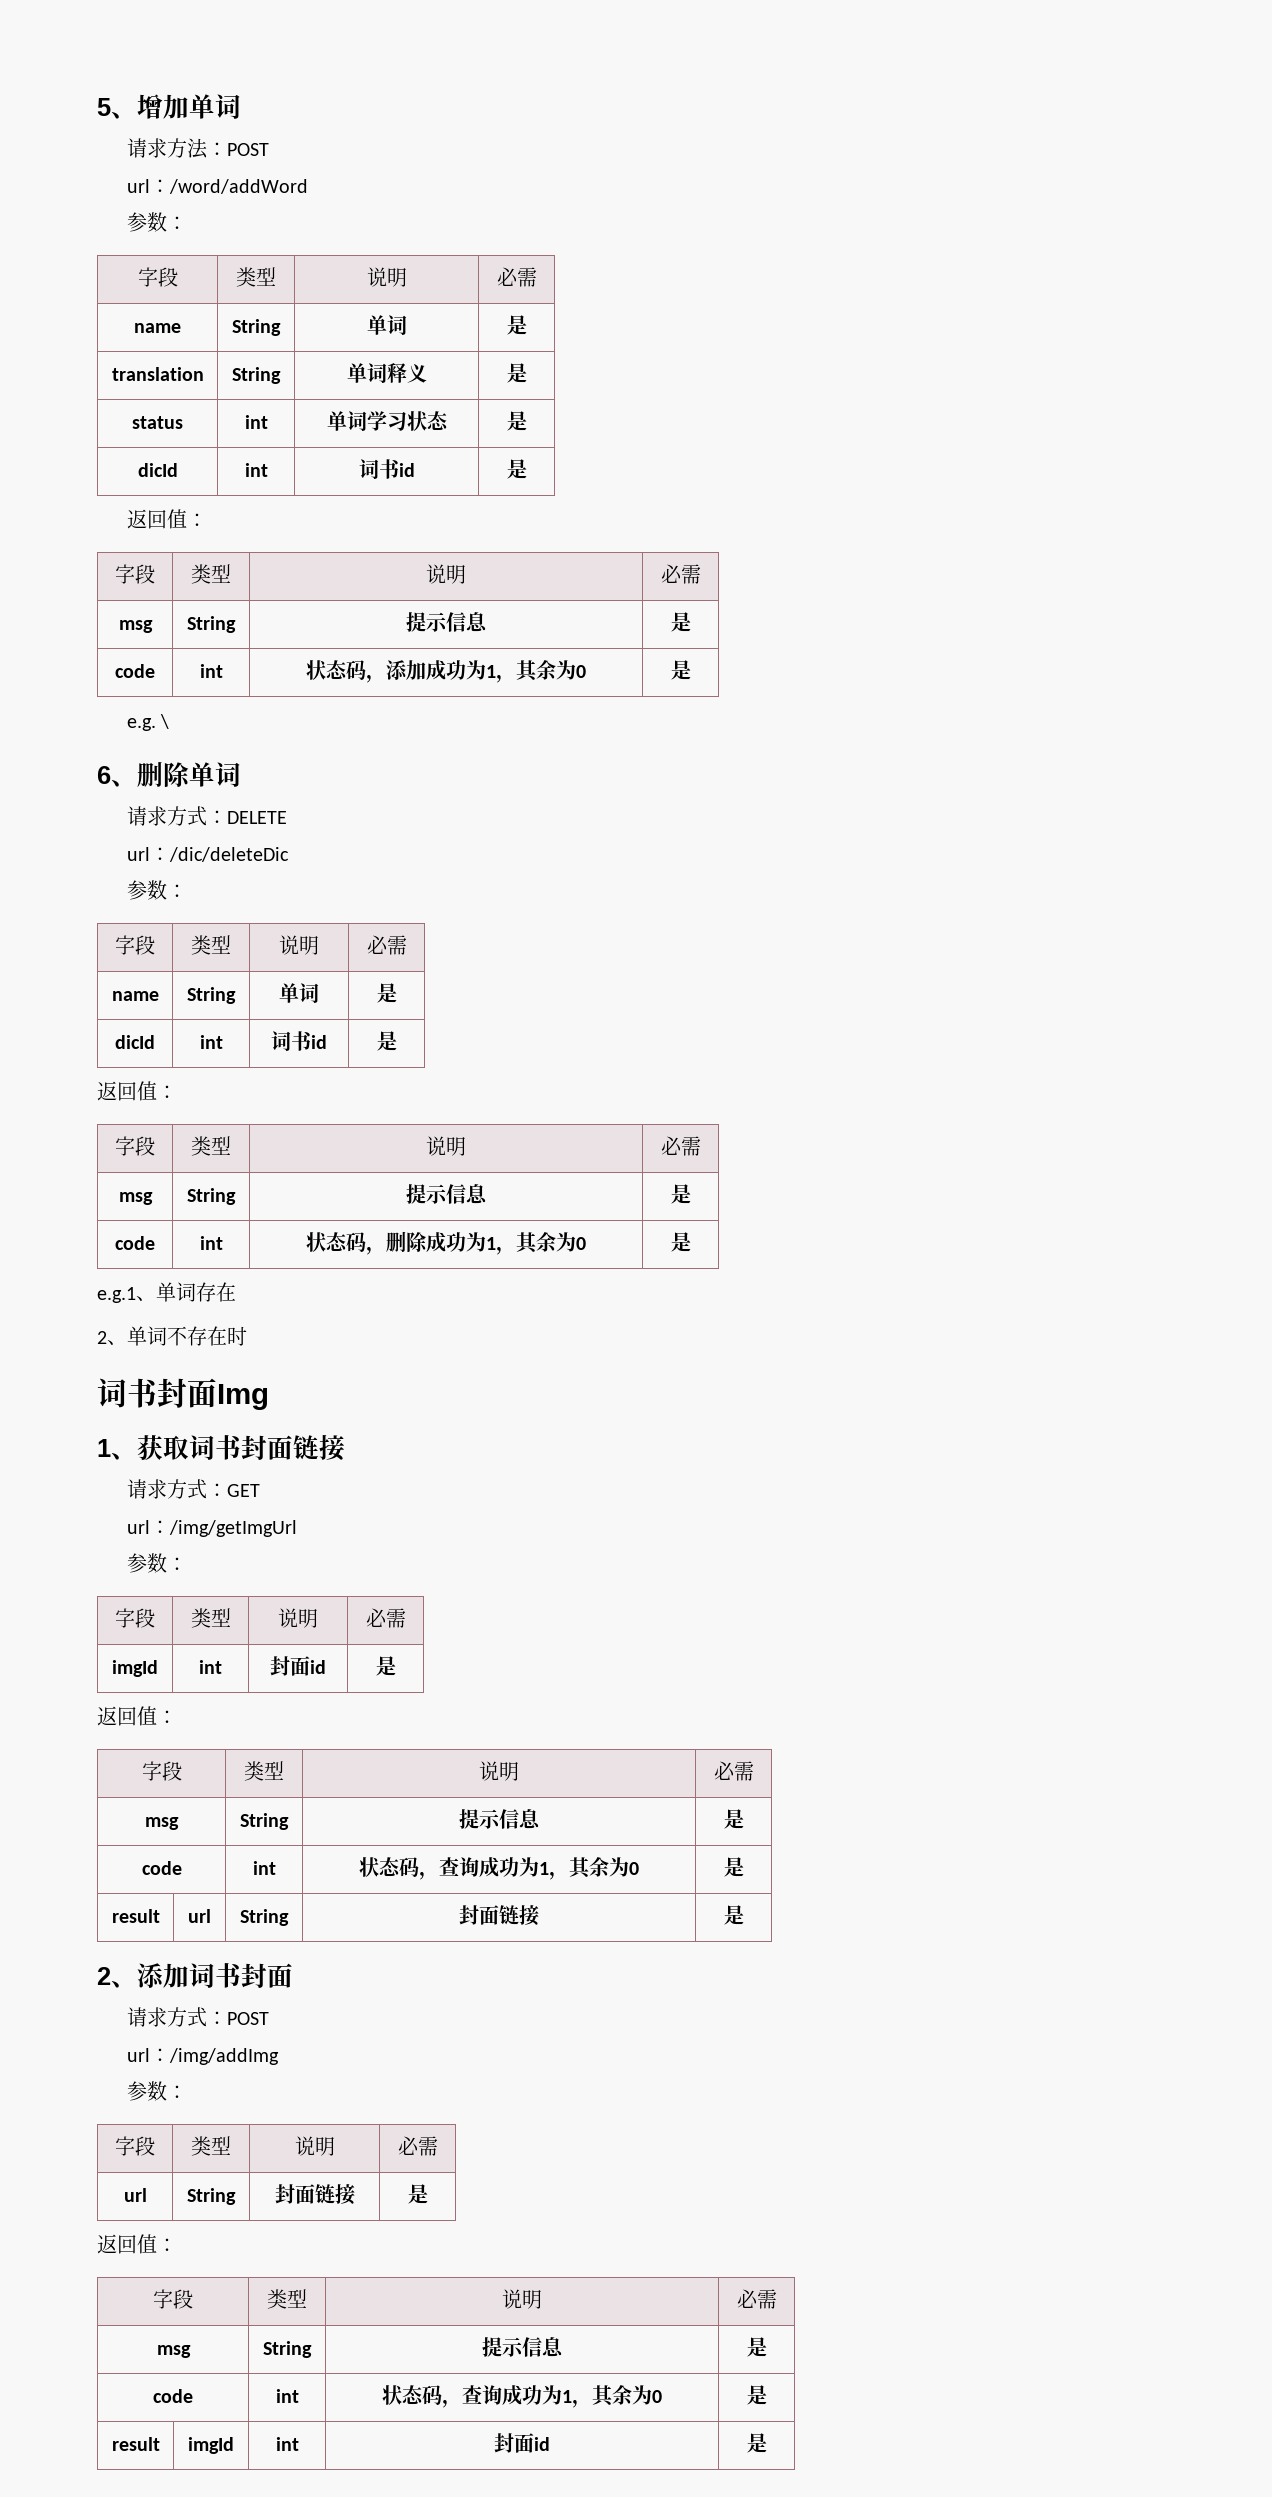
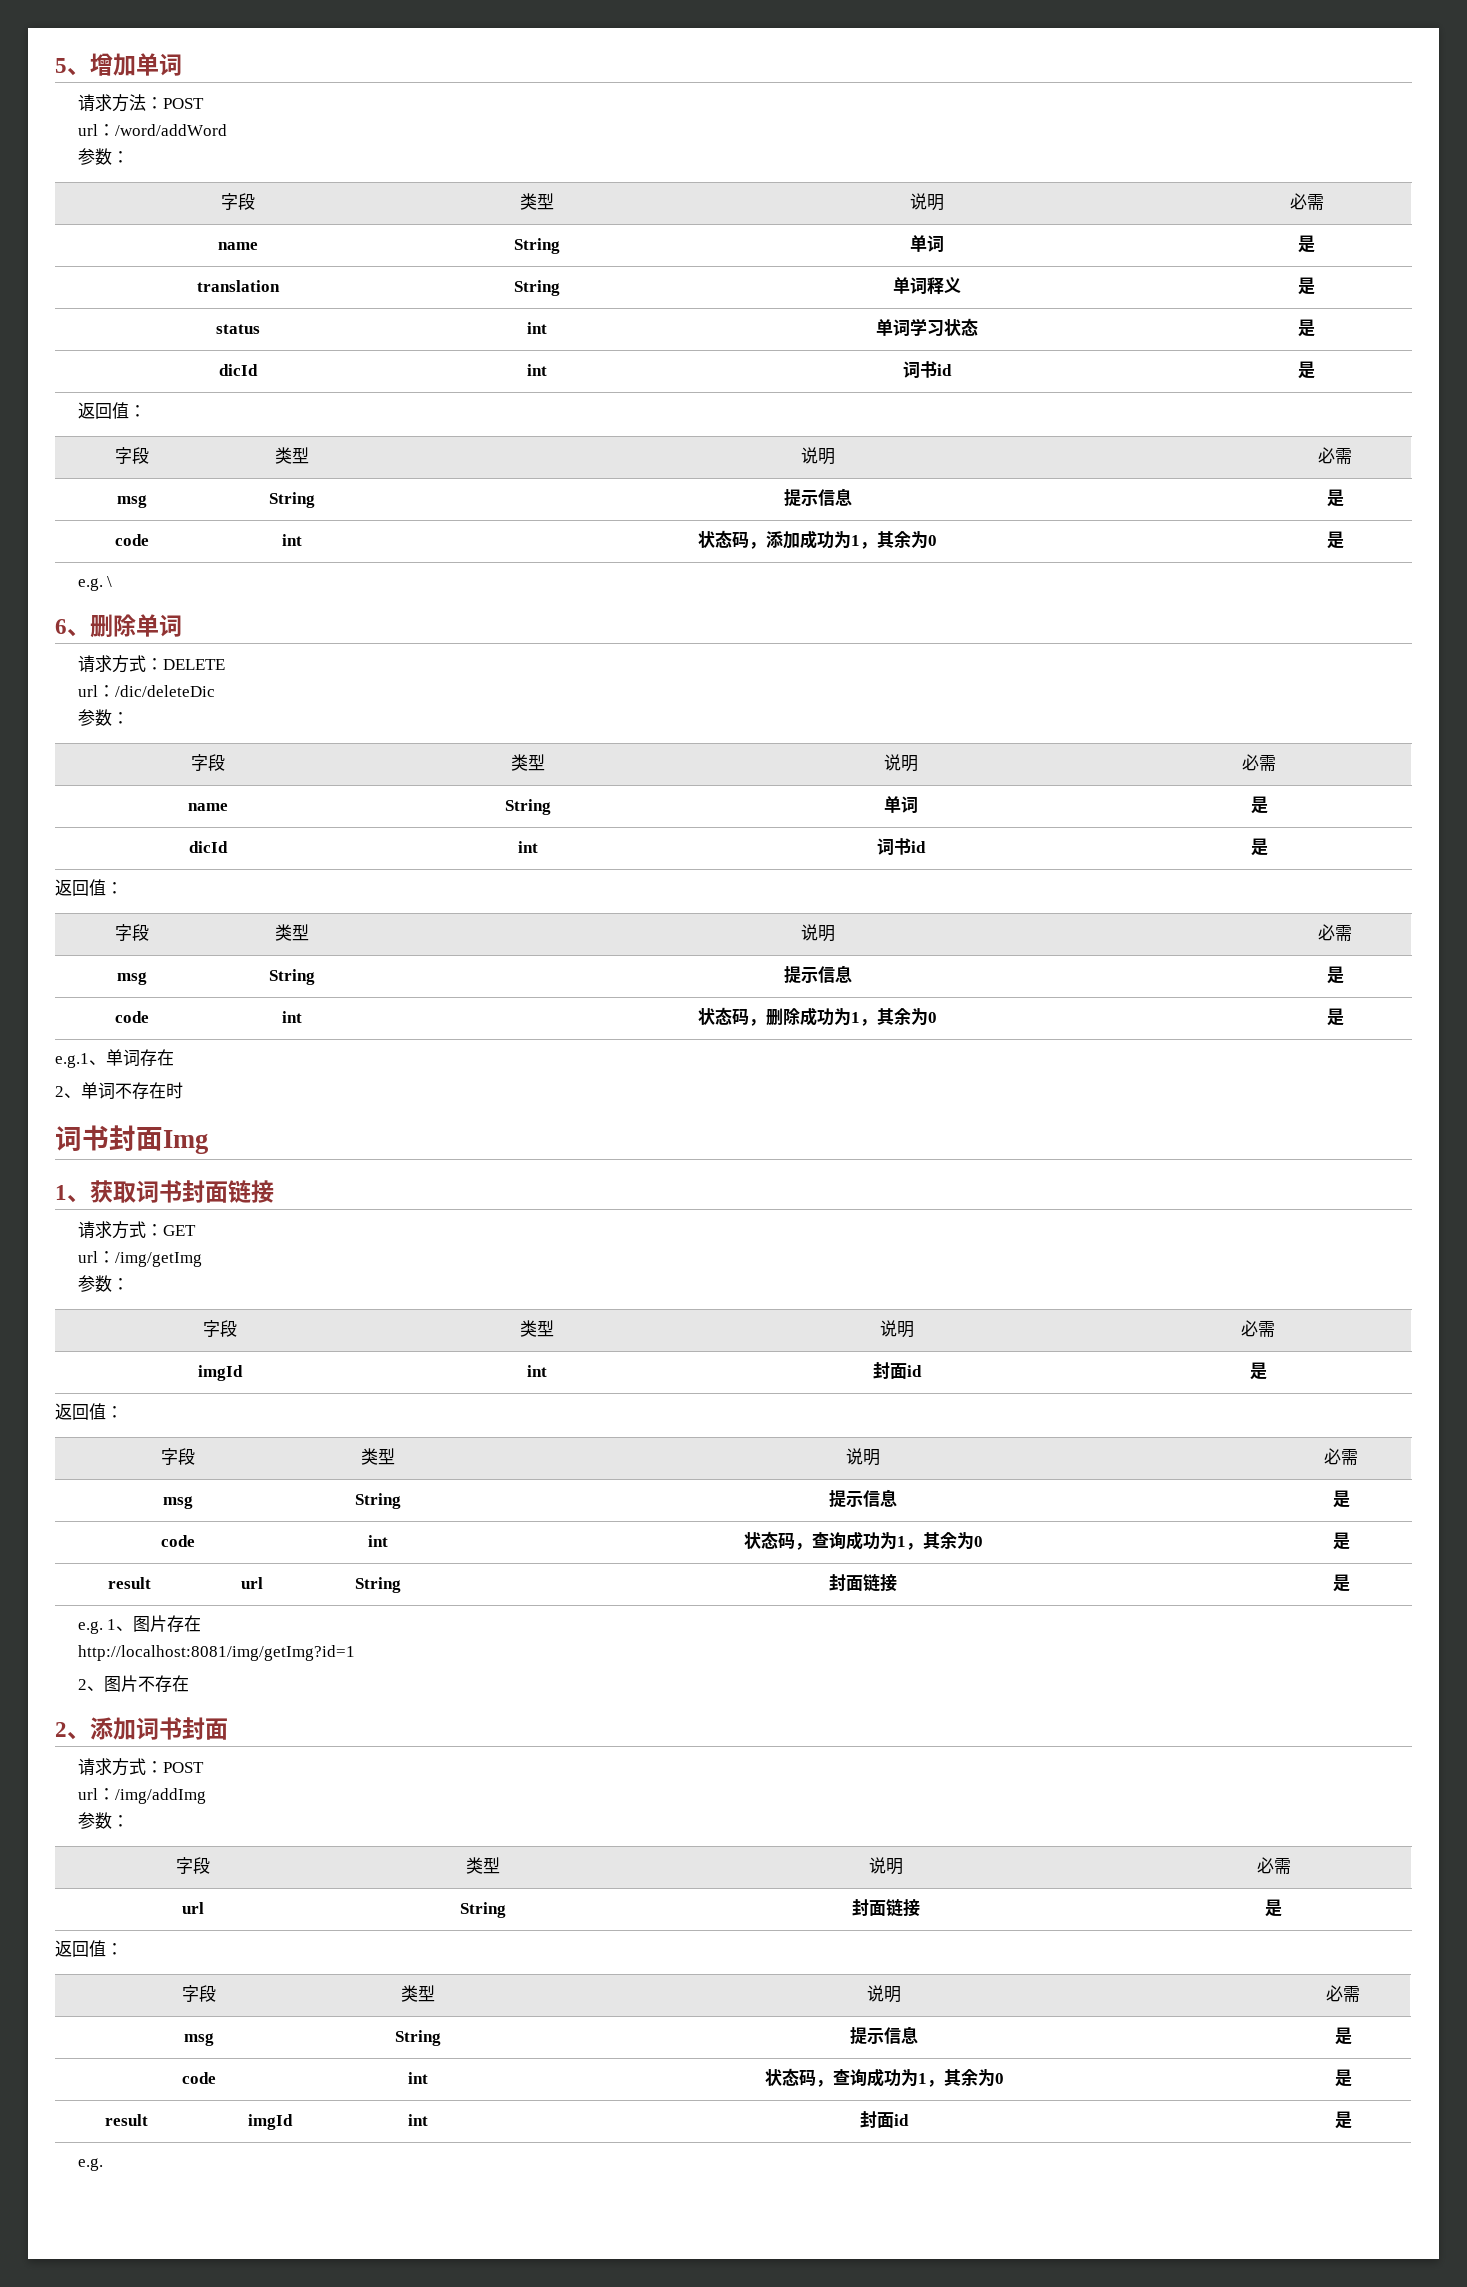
- url：/img/getImgUrl
+ url：/img/getImg
+ e.g. 1、图片存在
+ http://localhost:8081/img/getImg?id=1
+ 2、图片不存在
  result | imgId | int | 封面id | 是
+ e.g.

